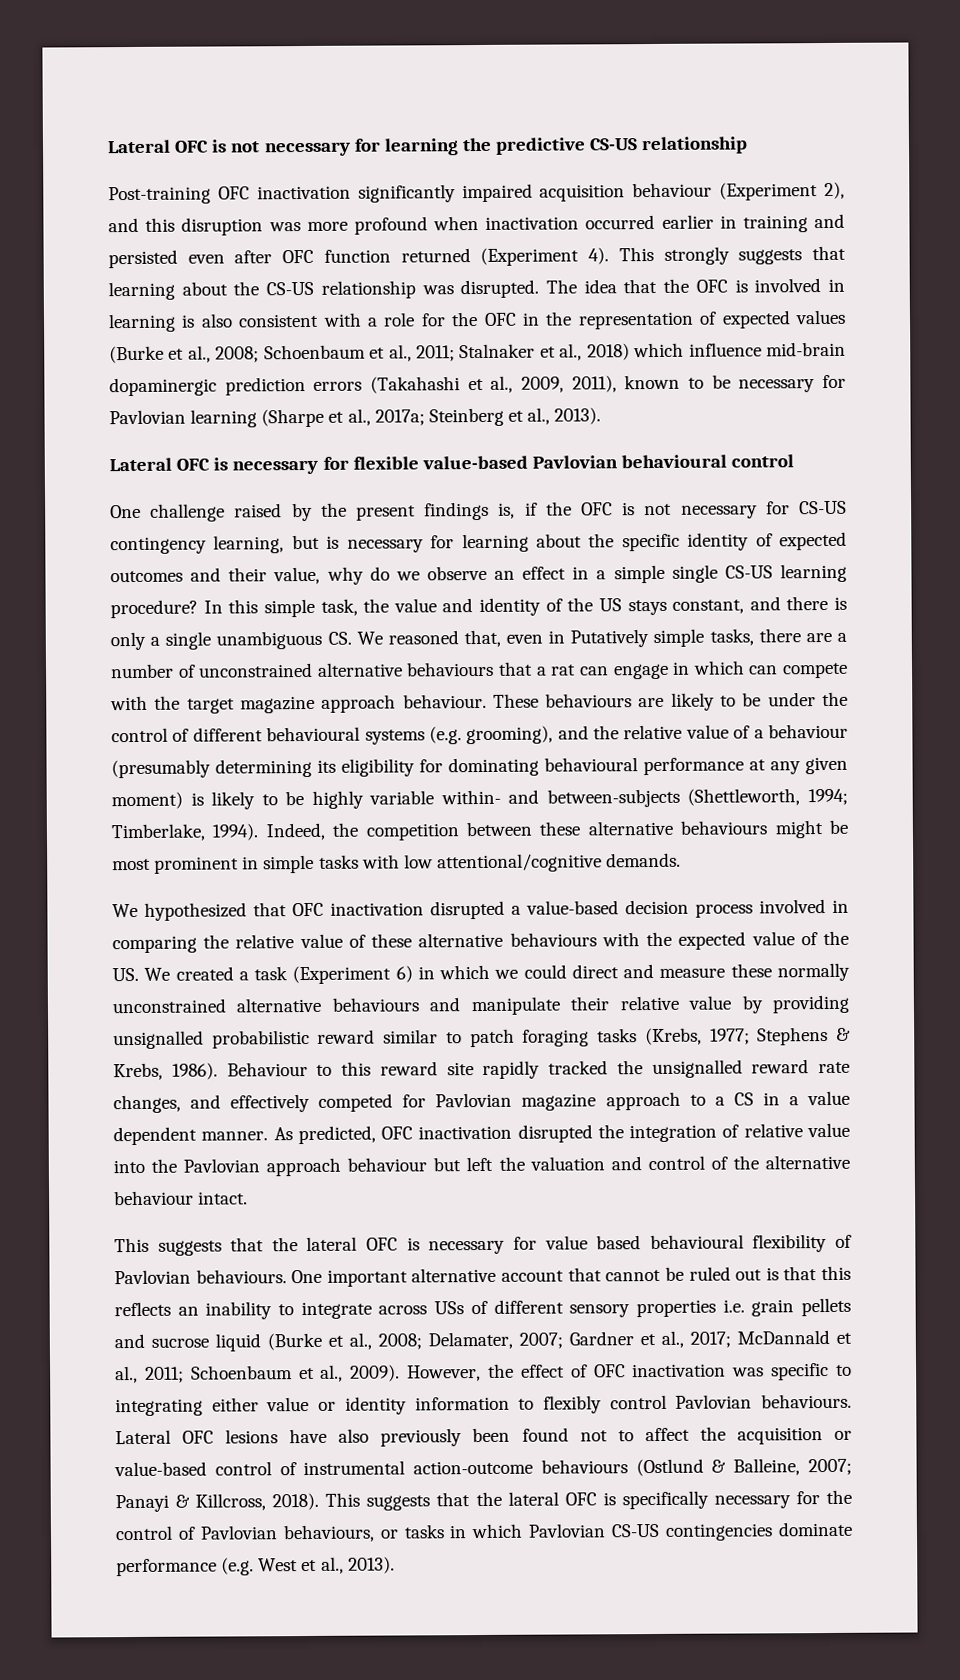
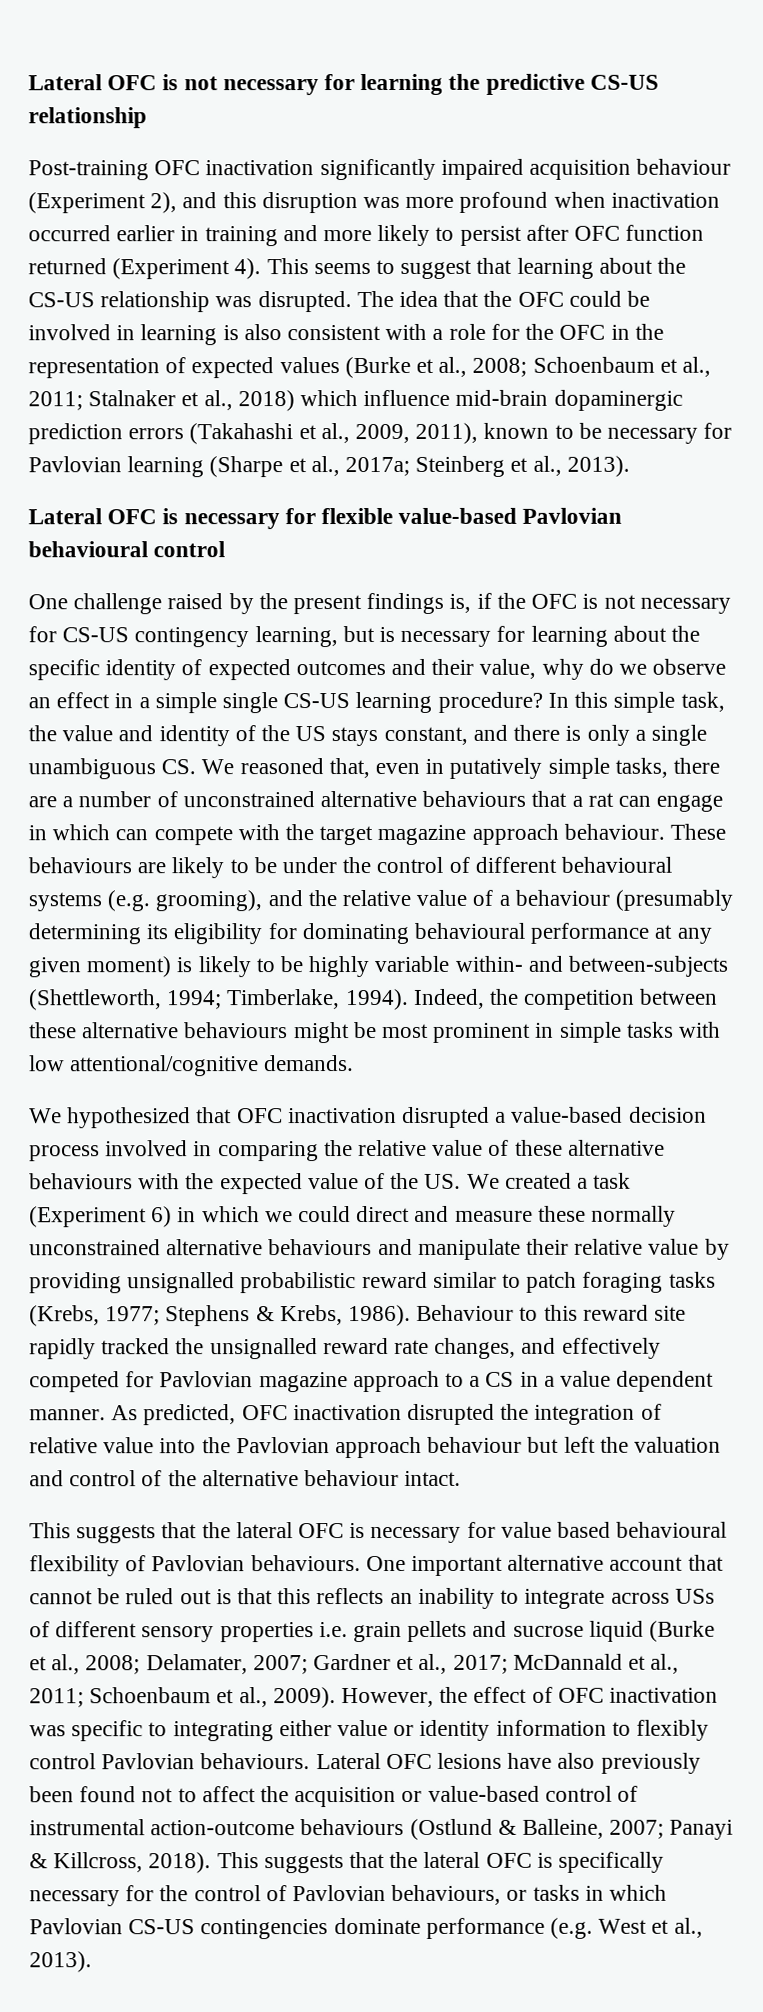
- Post-training OFC inactivation significantly impaired acquisition behaviour (Experiment 2), and this disruption was more profound when inactivation occurred earlier in training and persisted even after OFC function returned (Experiment 4).
+ Post-training OFC inactivation significantly impaired acquisition behaviour (Experiment 2), and this disruption was more profound when inactivation occurred earlier in training and more likely to persist after OFC function returned (Experiment 4).
- This strongly suggests that learning about the CS-US relationship was disrupted.
+ This seems to suggest that learning about the CS-US relationship was disrupted.
- The idea that the OFC is involved in learning is also consistent with a role for the OFC in the representation of expected values (Burke et al., 2008;
+ The idea that the OFC could be involved in learning is also consistent with a role for the OFC in the representation of expected values (Burke et al., 2008;
- In this simple task, the value and identity of the US stays constant, and there is only a single unambiguous CS. We reasoned that, even in Putatively simple tasks, there are a number of unconstrained alternative behaviours that a rat can engage in which can compete with the target magazine approach behaviour.
+ In this simple task, the value and identity of the US stays constant, and there is only a single unambiguous CS. We reasoned that, even in putatively simple tasks, there are a number of unconstrained alternative behaviours that a rat can engage in which can compete with the target magazine approach behaviour.

